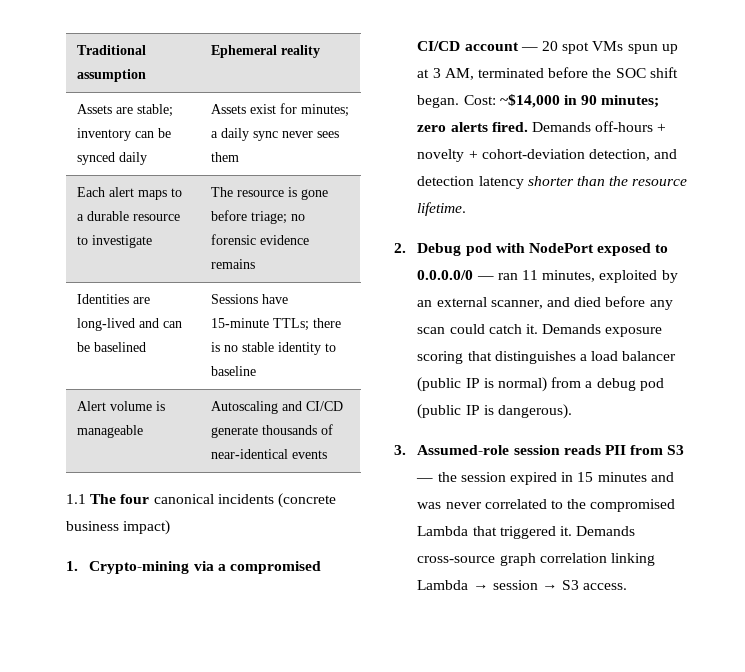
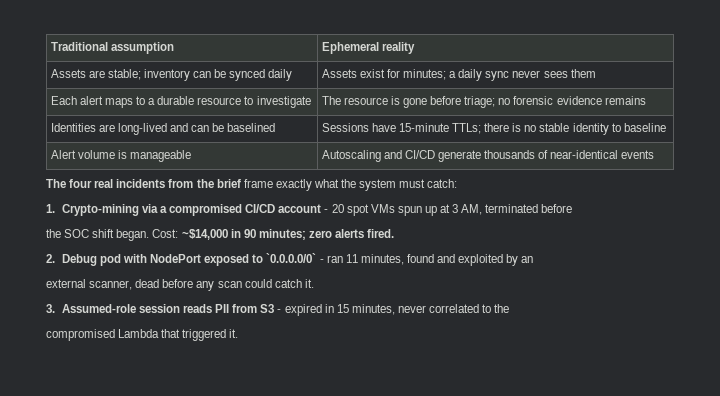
- 1.1 The four canonical incidents (concrete business impact)
+ The four real incidents from the brief frame exactly what the system must catch:
- 1. Crypto-mining via a compromised CI/CD account — 20 spot VMs spun up at 3 AM, terminated before the SOC shift began.
+ 1. Crypto-mining via a compromised CI/CD account - 20 spot VMs spun up at 3 AM, terminated before
+ the SOC shift began.
- Demands off-hours + novelty + cohort-deviation detection, and detection latency shorter than the resource lifetime.
- 2. Debug pod with NodePort exposed to 0.0.0.0/0 — ran 11 minutes, exploited by an external scanner, and died before any scan could catch it. Demands exposure scoring that distinguishes a load balancer (public IP is normal) from a debug pod (public IP is dangerous).
+ 2. Debug pod with NodePort exposed to `0.0.0.0/0` - ran 11 minutes, found and exploited by an
+ external scanner, dead before any scan could catch it.
- 3. Assumed-role session reads PII from S3 — the session expired in 15 minutes and was never correlated to the compromised Lambda that triggered it. Demands cross-source graph correlation linking Lambda → session → S3 access.
+ 3. Assumed-role session reads PII from S3 - expired in 15 minutes, never correlated to the
+ compromised Lambda that triggered it.

